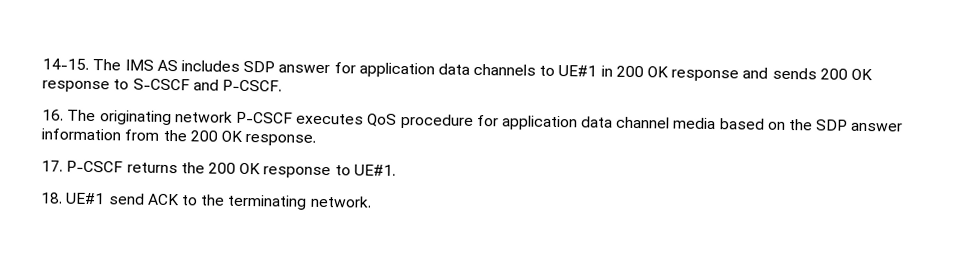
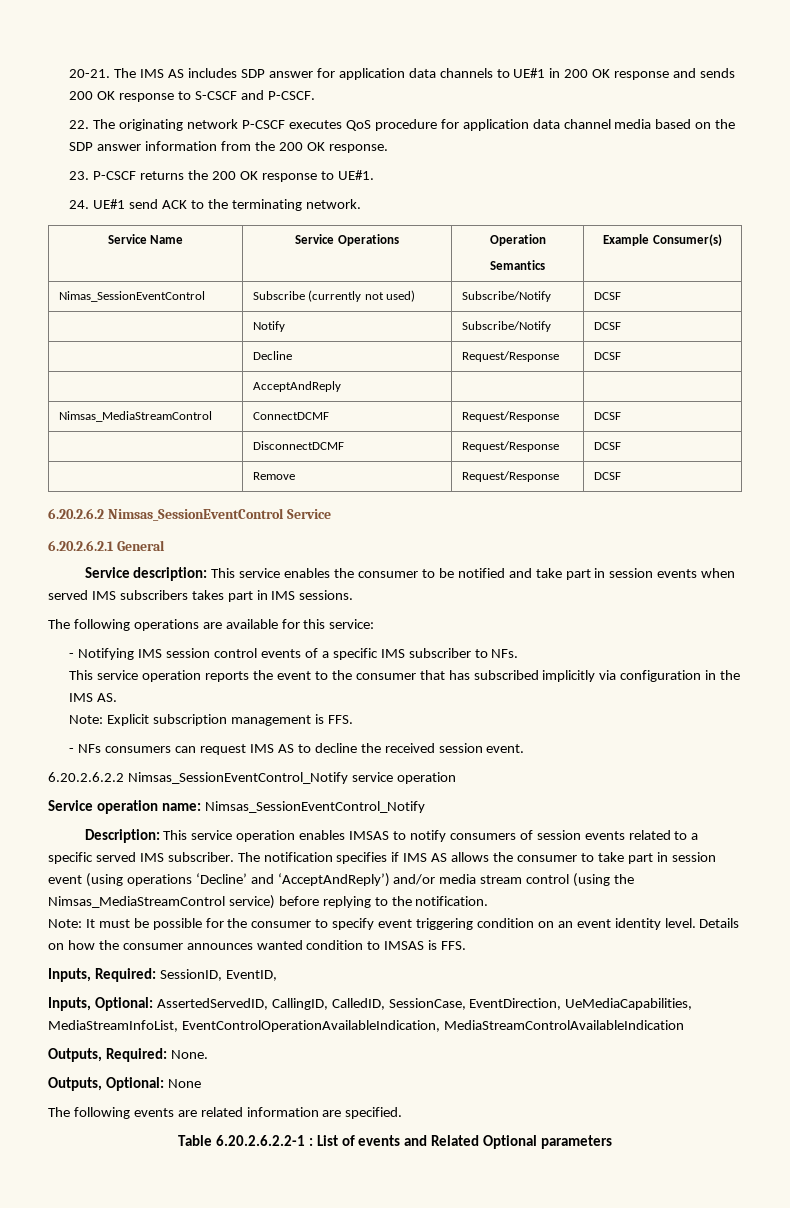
- 14-15.
+ 20-21.
- 16. The originating network P-CSCF executes QoS procedure for application data channel media based on the SDP answer information from the 200 OK response.
+ 22. The originating network P-CSCF executes QoS procedure for application data channel media based on the SDP answer information from the 200 OK response.
- 17. P-CSCF returns the 200 OK response to UE#1.
+ 23. P-CSCF returns the 200 OK response to UE#1.
- 18. UE#1 send ACK to the terminating network.
+ 24. UE#1 send ACK to the terminating network.
+ Service Name | Service Operations | Operation
+ Semantics | Example Consumer(s)
+ Nimas_SessionEventControl | Subscribe (currently not used) | Subscribe/Notify | DCSF
+ | Notify | Subscribe/Notify | DCSF
+ | Decline | Request/Response | DCSF
+ | AcceptAndReply | |
+ Nimsas_MediaStreamControl | ConnectDCMF | Request/Response | DCSF
+ | DisconnectDCMF | Request/Response | DCSF
+ | Remove | Request/Response | DCSF
+ 6.20.2.6.2 Nimsas_SessionEventControl Service
+ 6.20.2.6.2.1 General
+ Service description: This service enables the consumer to be notified and take part in session events when served IMS subscribers takes part in IMS sessions.
+ The following operations are available for this service:
+ - Notifying IMS session control events of a specific IMS subscriber to NFs.
+ This service operation reports the event to the consumer that has subscribed implicitly via configuration in the IMS AS.
+ Note: Explicit subscription management is FFS.
+ - NFs consumers can request IMS AS to decline the received session event.
+ 6.20.2.6.2.2 Nimsas_SessionEventControl_Notify service operation
+ Service operation name: Nimsas_SessionEventControl_Notify
+ Description: This service operation enables IMSAS to notify consumers of session events related to a specific served IMS subscriber. The notification specifies if IMS AS allows the consumer to take part in session event (using operations ‘Decline’ and ‘AcceptAndReply’) and/or media stream control (using the Nimsas_MediaStreamControl service) before replying to the notification.
+ Note: It must be possible for the consumer to specify event triggering condition on an event identity level. Details on how the consumer announces wanted condition to IMSAS is FFS.
+ Inputs, Required: SessionID, EventID,
+ Inputs, Optional: AssertedServedID, CallingID, CalledID, SessionCase, EventDirection, UeMediaCapabilities, MediaStreamInfoList, EventControlOperationAvailableIndication, MediaStreamControlAvailableIndication
+ Outputs, Required: None.
+ Outputs, Optional: None
+ The following events are related information are specified.
+ Table 6.20.2.6.2.2-1 : List of events and Related Optional parameters

